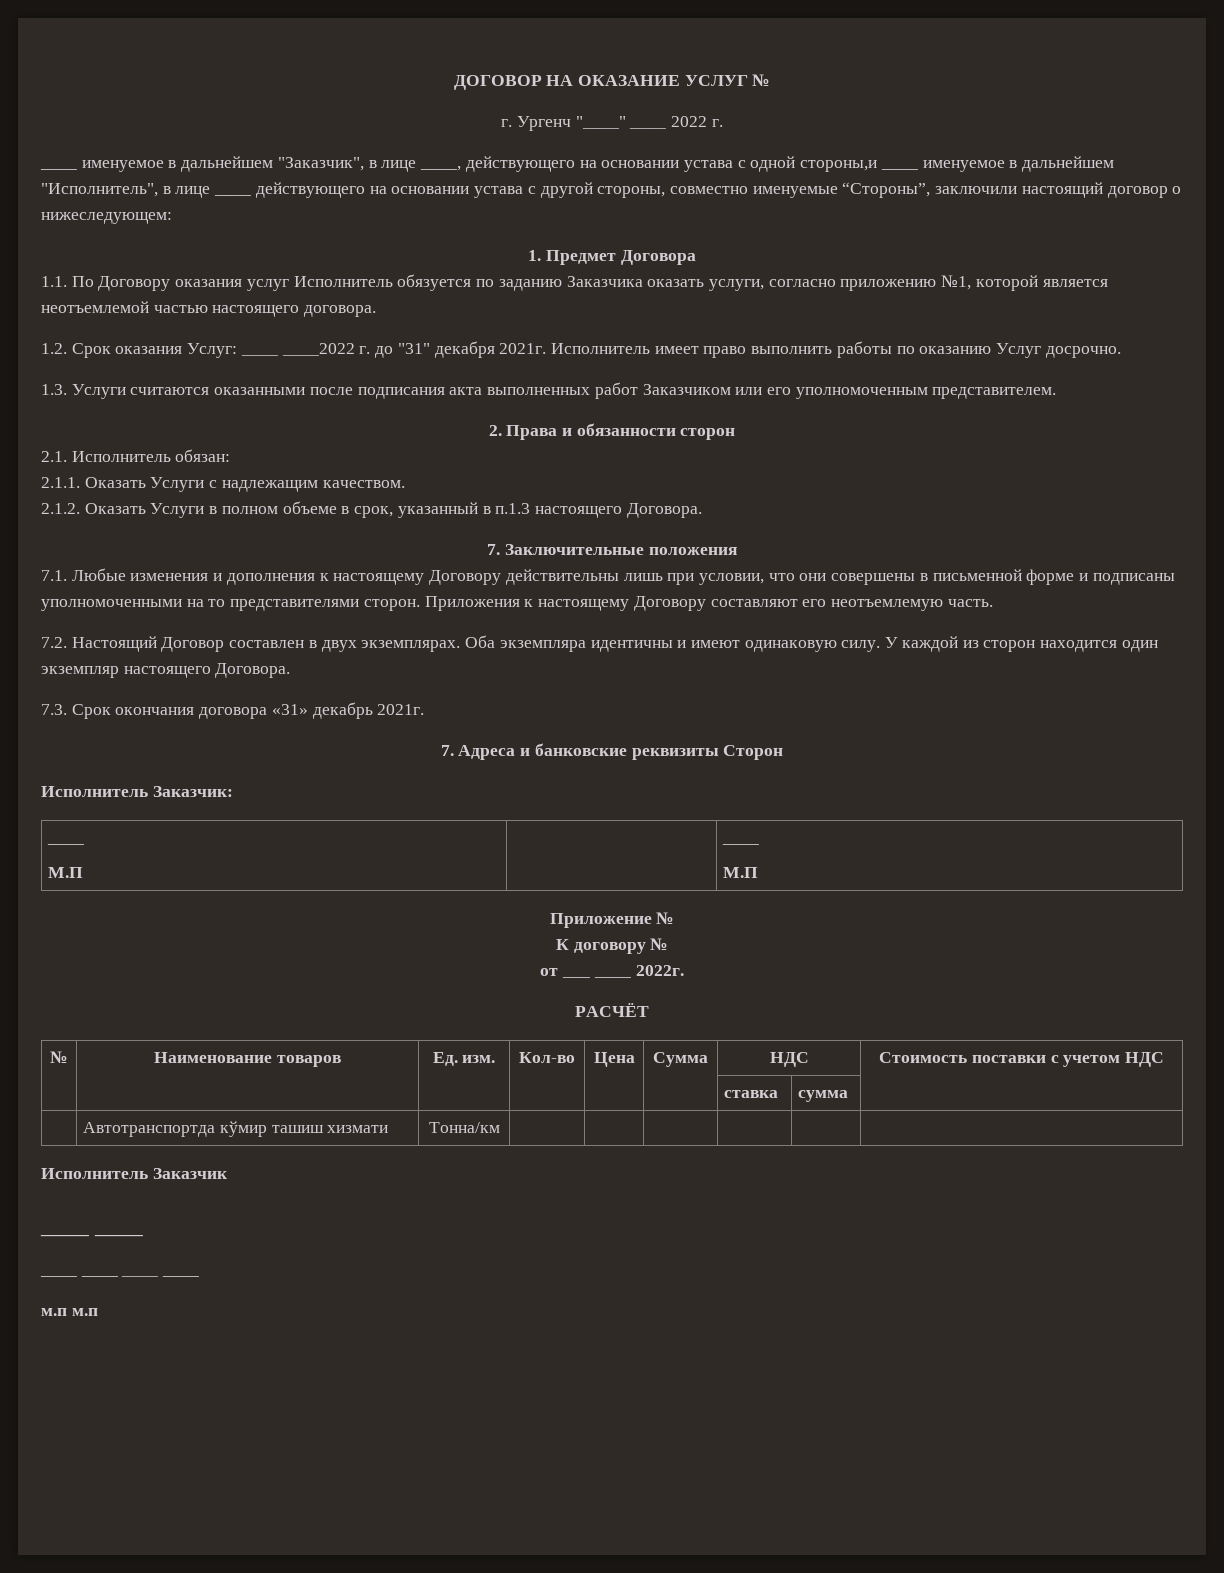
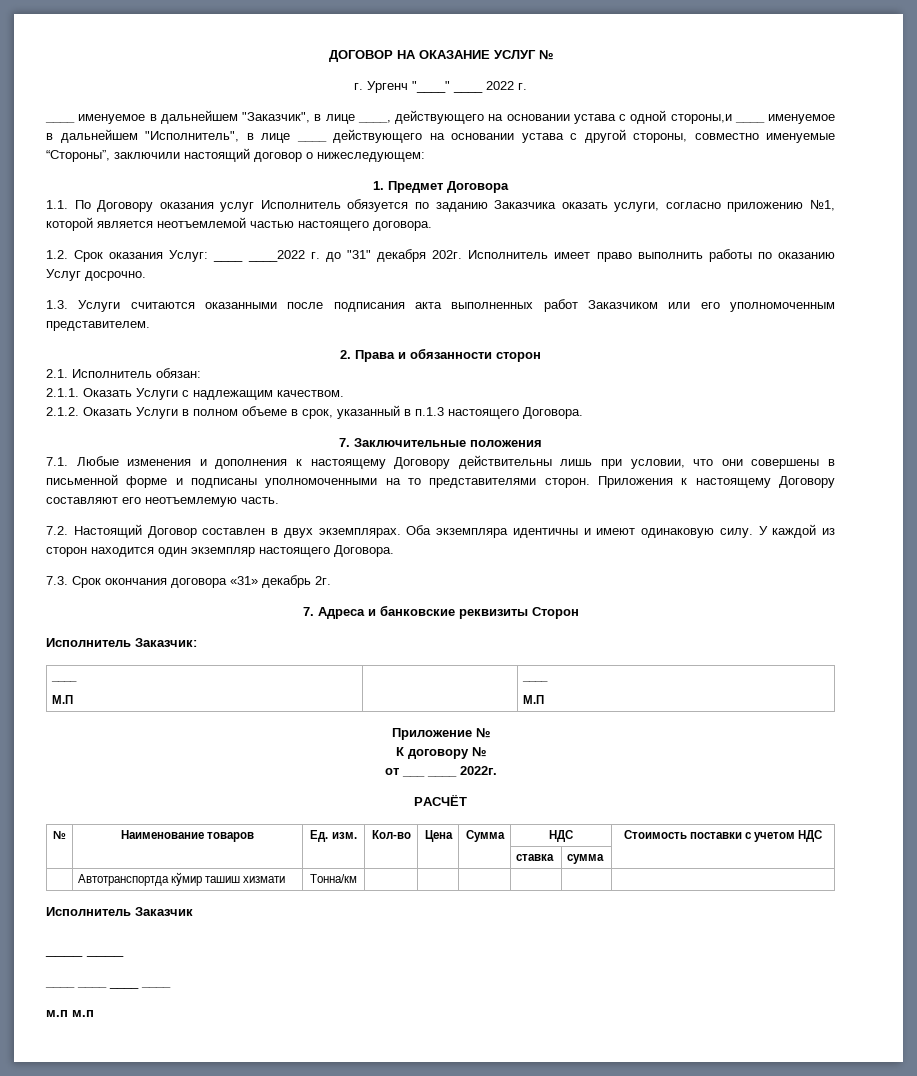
- 1.2. Срок оказания Услуг: ____ ____2022 г. до "31" декабря 2021г.
+ 1.2. Срок оказания Услуг: ____ ____2022 г. до "31" декабря 202г.
- 7.3. Срок окончания договора «31» декабрь 2021г.
+ 7.3. Срок окончания договора «31» декабрь 2г.

